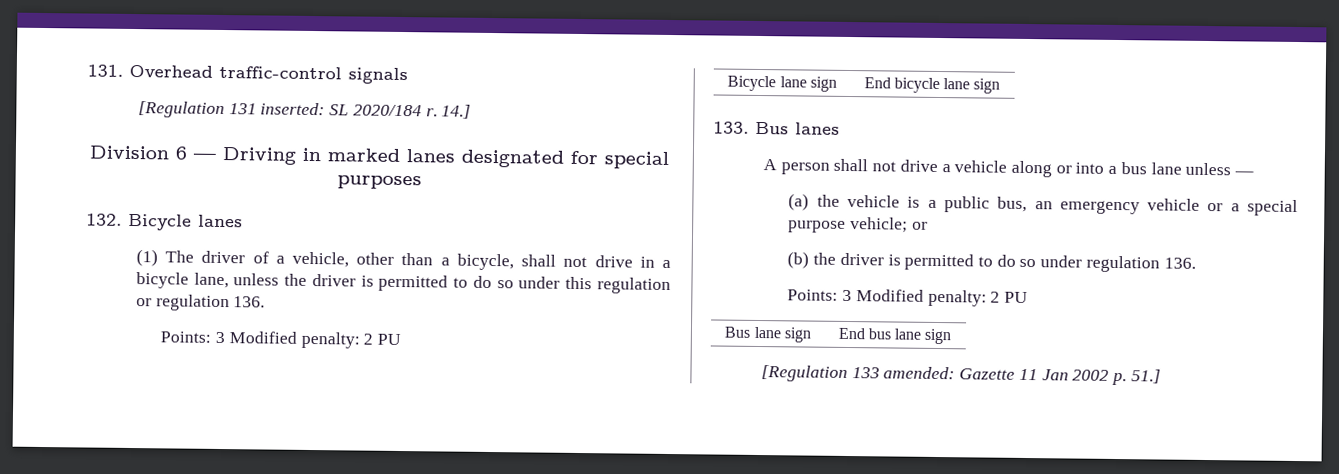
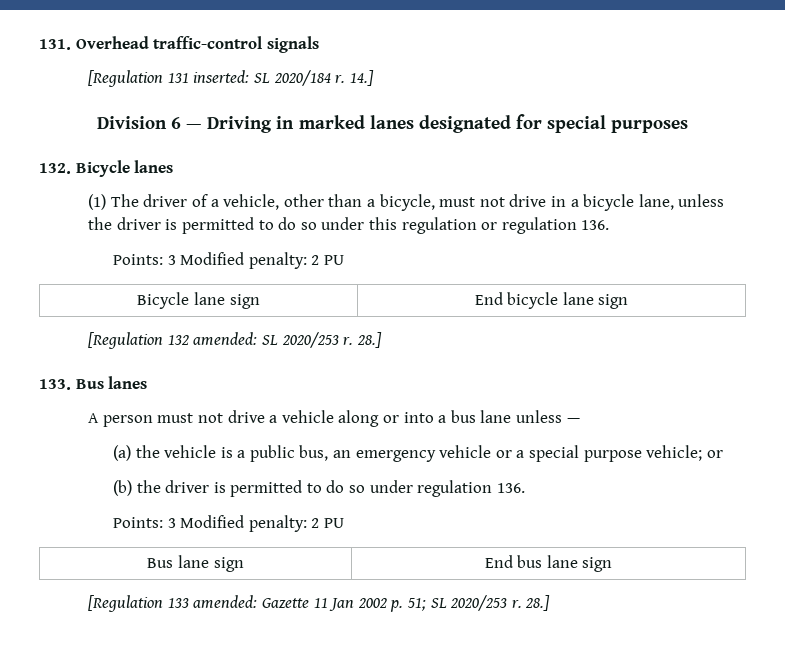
- (1) The driver of a vehicle, other than a bicycle, shall not drive in a bicycle lane, unless the driver is permitted to do so under this regulation or regulation 136.
+ (1) The driver of a vehicle, other than a bicycle, must not drive in a bicycle lane, unless the driver is permitted to do so under this regulation or regulation 136.
+ [Regulation 132 amended: SL 2020/253 r. 28.]
- A person shall not drive a vehicle along or into a bus lane unless —
+ A person must not drive a vehicle along or into a bus lane unless —
- [Regulation 133 amended: Gazette 11 Jan 2002 p. 51.]
+ [Regulation 133 amended: Gazette 11 Jan 2002 p. 51; SL 2020/253 r. 28.]

